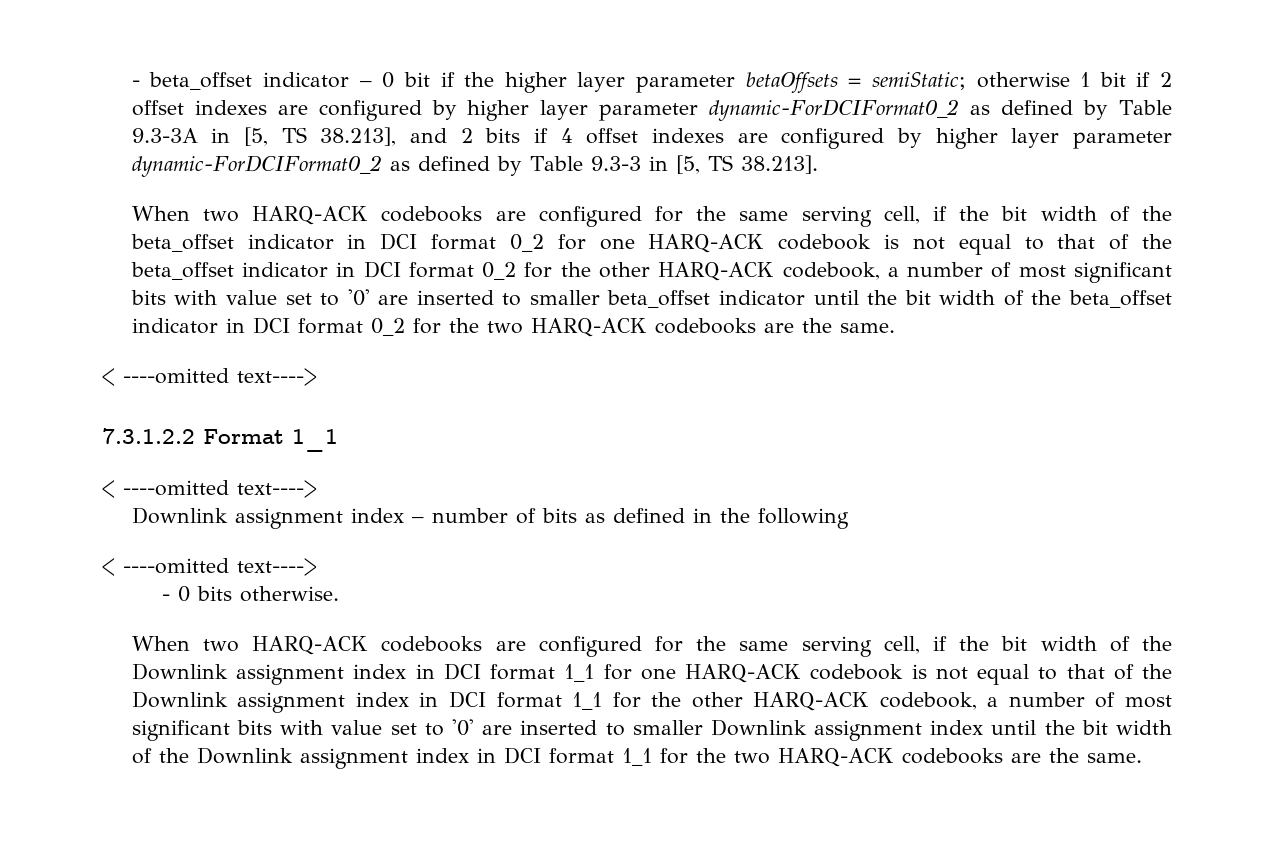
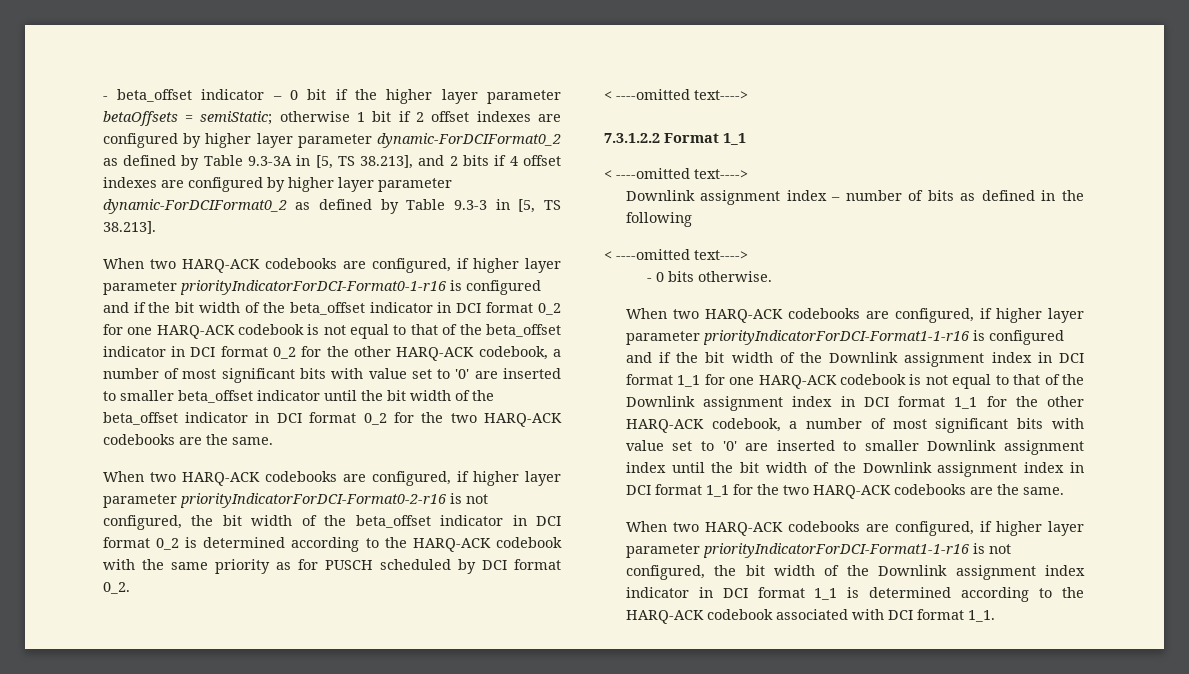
- When two HARQ-ACK codebooks are configured for the same serving cell, if the bit width of the beta_offset indicator in DCI format 0_2 for one HARQ-ACK codebook is not equal to that of the beta_offset indicator in DCI format 0_2 for the other HARQ-ACK codebook, a number of most significant bits with value set to '0' are inserted to smaller beta_offset indicator until the bit width of the beta_offset indicator in DCI format 0_2 for the two HARQ-ACK codebooks are the same.
+ When two HARQ-ACK codebooks are configured, if higher layer parameter priorityIndicatorForDCI-Format0-1-r16 is configured and if the bit width of the beta_offset indicator in DCI format 0_2 for one HARQ-ACK codebook is not equal to that of the beta_offset indicator in DCI format 0_2 for the other HARQ-ACK codebook, a number of most significant bits with value set to '0' are inserted to smaller beta_offset indicator until the bit width of the beta_offset indicator in DCI format 0_2 for the two HARQ-ACK codebooks are the same.
+ When two HARQ-ACK codebooks are configured, if higher layer parameter priorityIndicatorForDCI-Format0-2-r16 is not configured, the bit width of the beta_offset indicator in DCI format 0_2 is determined according to the HARQ-ACK codebook with the same priority as for PUSCH scheduled by DCI format 0_2.
- When two HARQ-ACK codebooks are configured for the same serving cell, if the bit width of the Downlink assignment index in DCI format 1_1 for one HARQ-ACK codebook is not equal to that of the Downlink assignment index in DCI format 1_1 for the other HARQ-ACK codebook, a number of most significant bits with value set to '0' are inserted to smaller Downlink assignment index until the bit width of the Downlink assignment index in DCI format 1_1 for the two HARQ-ACK codebooks are the same.
+ When two HARQ-ACK codebooks are configured, if higher layer parameter priorityIndicatorForDCI-Format1-1-r16 is configured and if the bit width of the Downlink assignment index in DCI format 1_1 for one HARQ-ACK codebook is not equal to that of the Downlink assignment index in DCI format 1_1 for the other HARQ-ACK codebook, a number of most significant bits with value set to '0' are inserted to smaller Downlink assignment index until the bit width of the Downlink assignment index in DCI format 1_1 for the two HARQ-ACK codebooks are the same.
+ When two HARQ-ACK codebooks are configured, if higher layer parameter priorityIndicatorForDCI-Format1-1-r16 is not configured, the bit width of the Downlink assignment index indicator in DCI format 1_1 is determined according to the HARQ-ACK codebook associated with DCI format 1_1.

